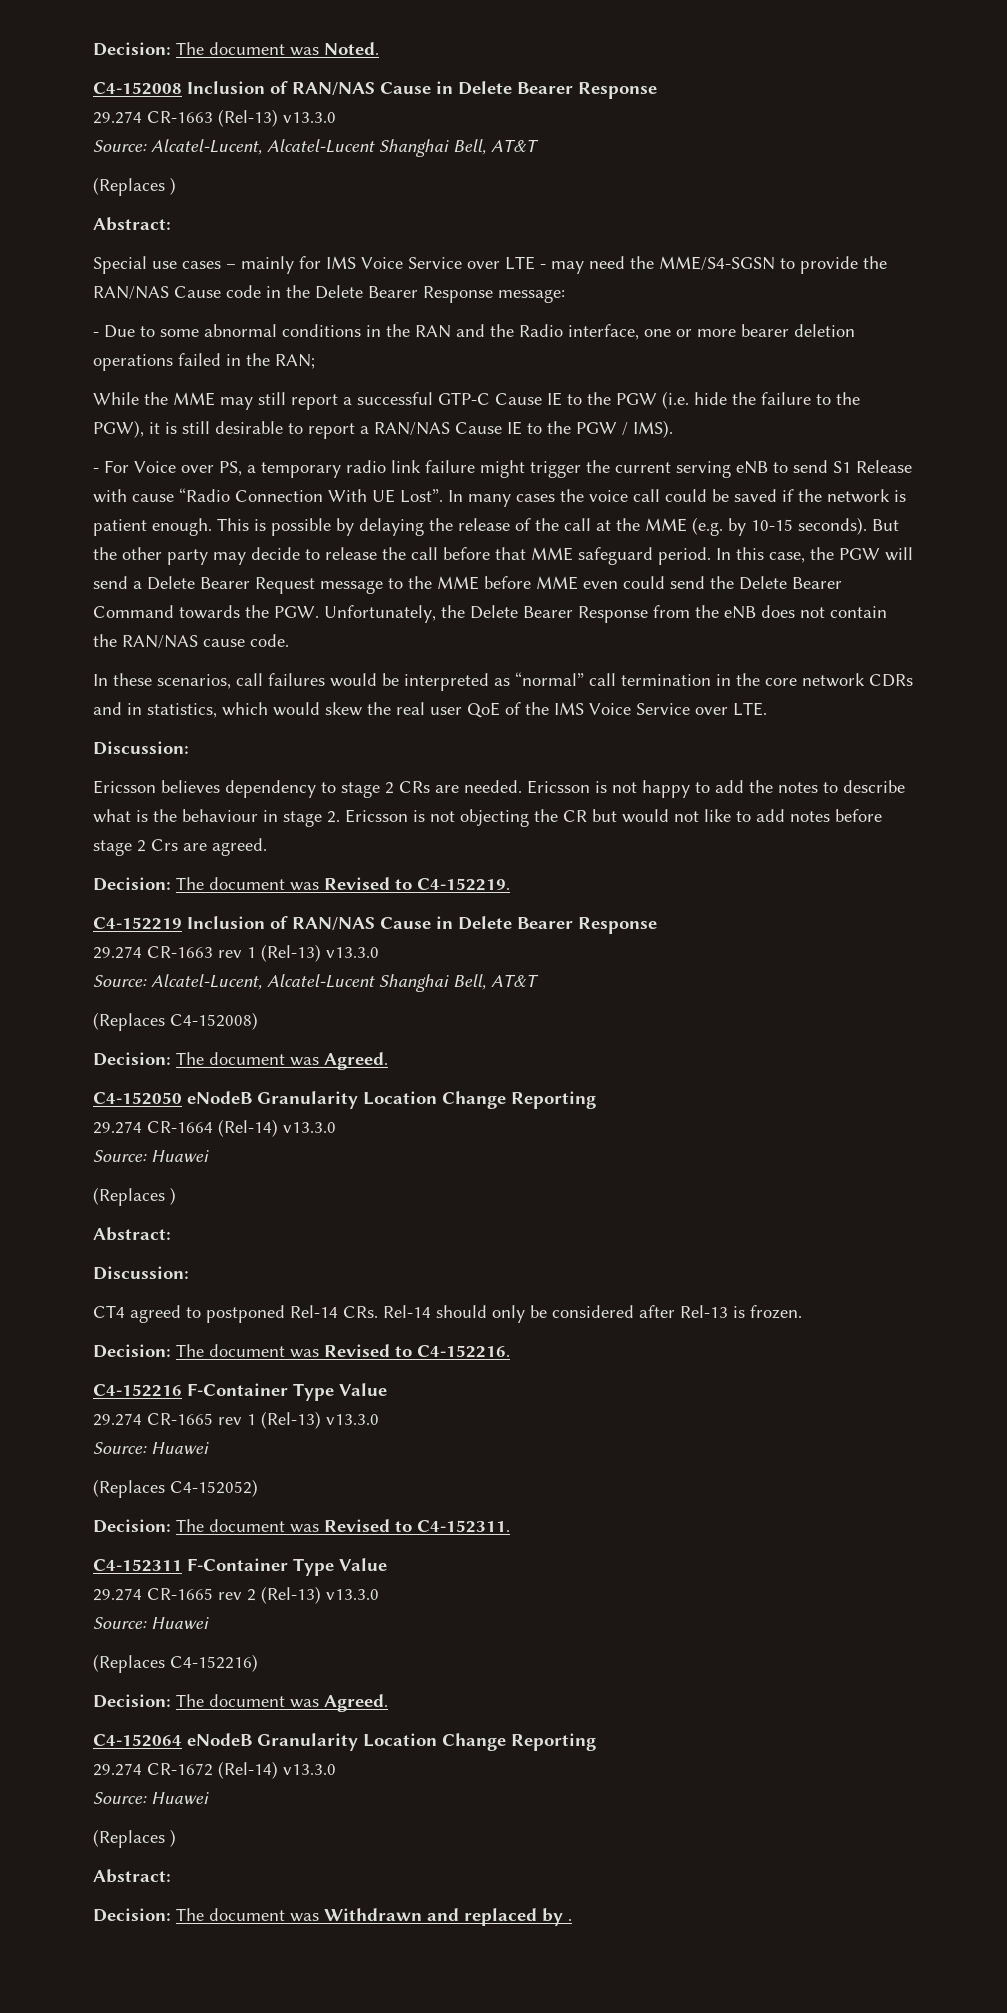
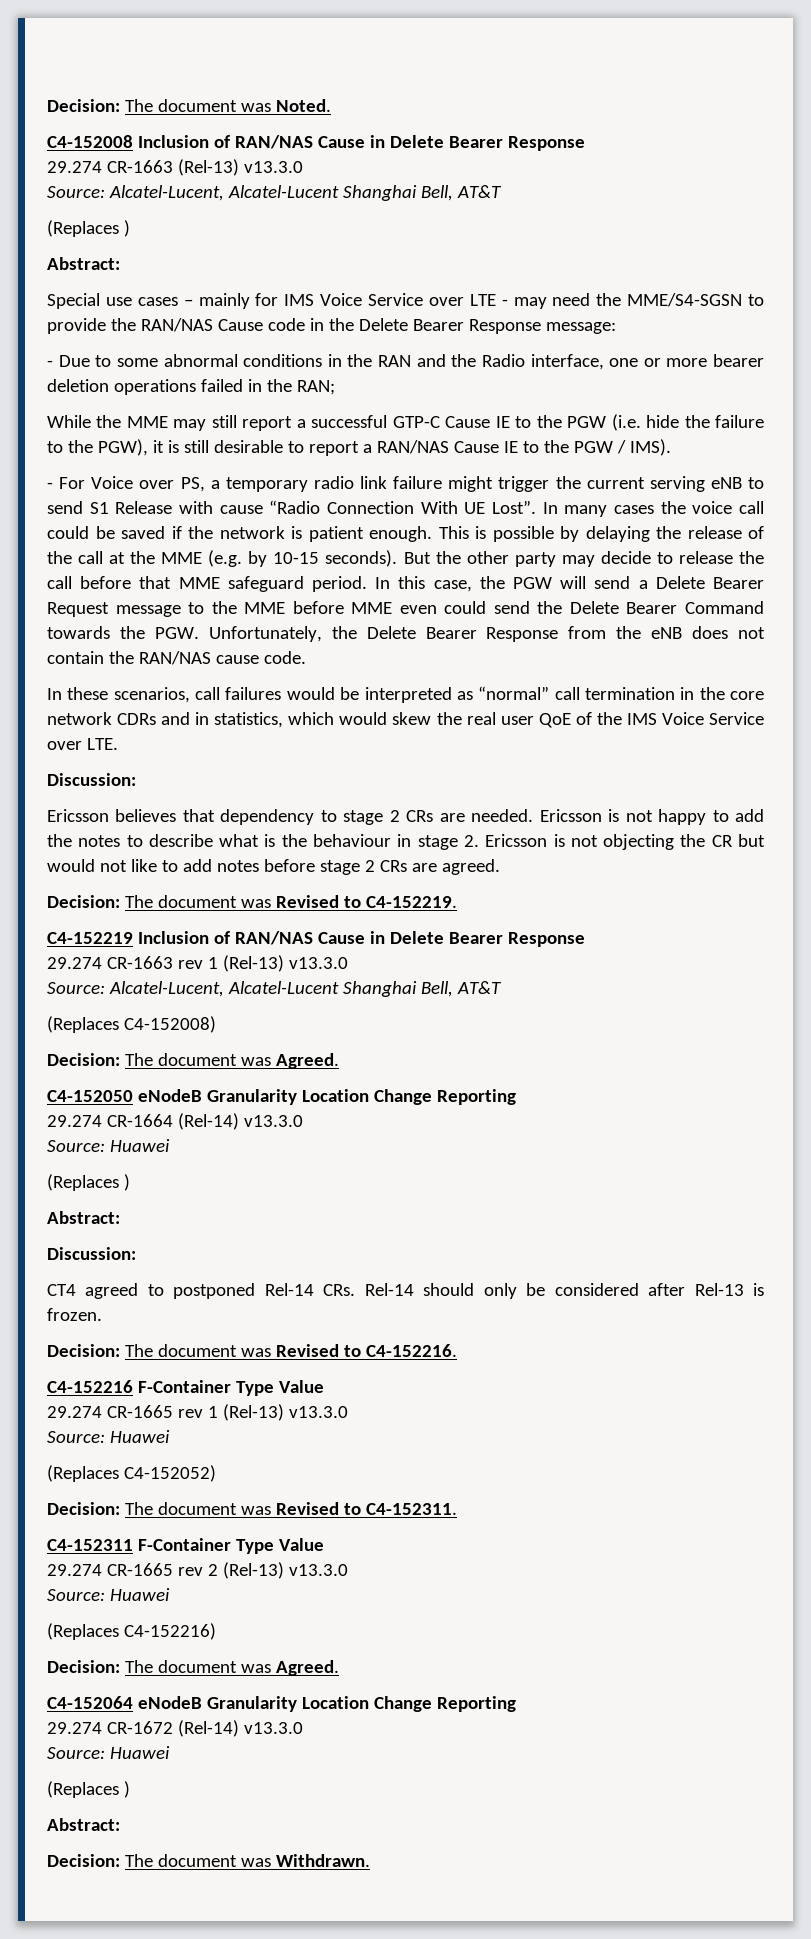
- Ericsson believes dependency to stage 2 CRs are needed.
+ Ericsson believes that dependency to stage 2 CRs are needed.
- Ericsson is not happy to add the notes to describe what is the behaviour in stage 2. Ericsson is not objecting the CR but would not like to add notes before stage 2 Crs are agreed.
+ Ericsson is not happy to add the notes to describe what is the behaviour in stage 2. Ericsson is not objecting the CR but would not like to add notes before stage 2 CRs are agreed.
- Decision: The document was Withdrawn and replaced by .
+ Decision: The document was Withdrawn.

